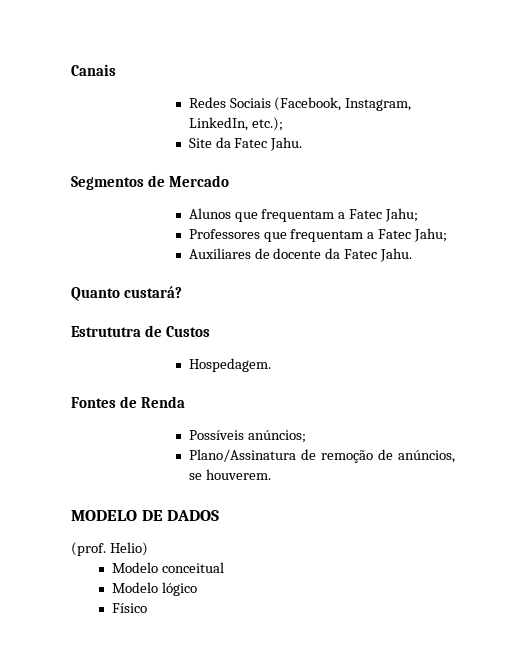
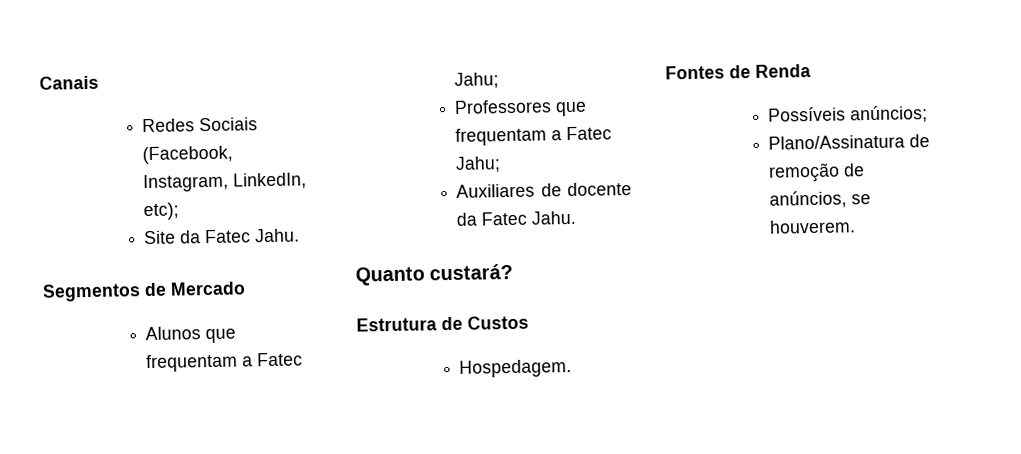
- Redes Sociais (Facebook, Instagram, LinkedIn, etc.);
+ Redes Sociais (Facebook, Instagram, LinkedIn, etc);
- Estrututra de Custos
+ Estrutura de Custos
- MODELO DE DADOS
- (prof. Helio)
- Modelo conceitual
- Modelo lógico
- Físico

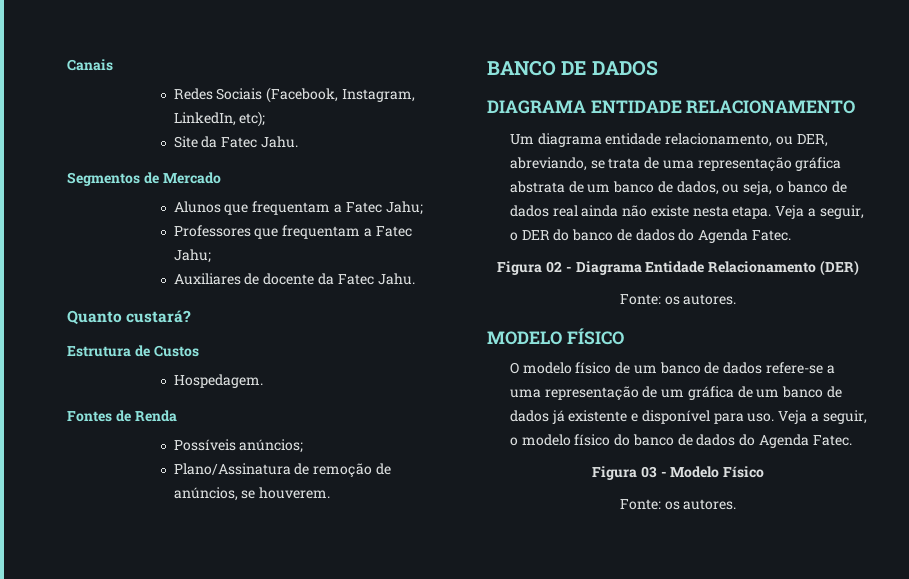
+ BANCO DE DADOS
+ DIAGRAMA ENTIDADE RELACIONAMENTO
+ Um diagrama entidade relacionamento, ou DER, abreviando, se trata de uma representação gráfica abstrata de um banco de dados, ou seja, o banco de dados real ainda não existe nesta etapa. Veja a seguir, o DER do banco de dados do Agenda Fatec.
+ Figura 02 - Diagrama Entidade Relacionamento (DER)
+ Fonte: os autores.
+ MODELO FÍSICO
+ O modelo físico de um banco de dados refere-se a uma representação de um gráfica de um banco de dados já existente e disponível para uso. Veja a seguir, o modelo físico do banco de dados do Agenda Fatec.
+ Figura 03 - Modelo Físico
+ Fonte: os autores.

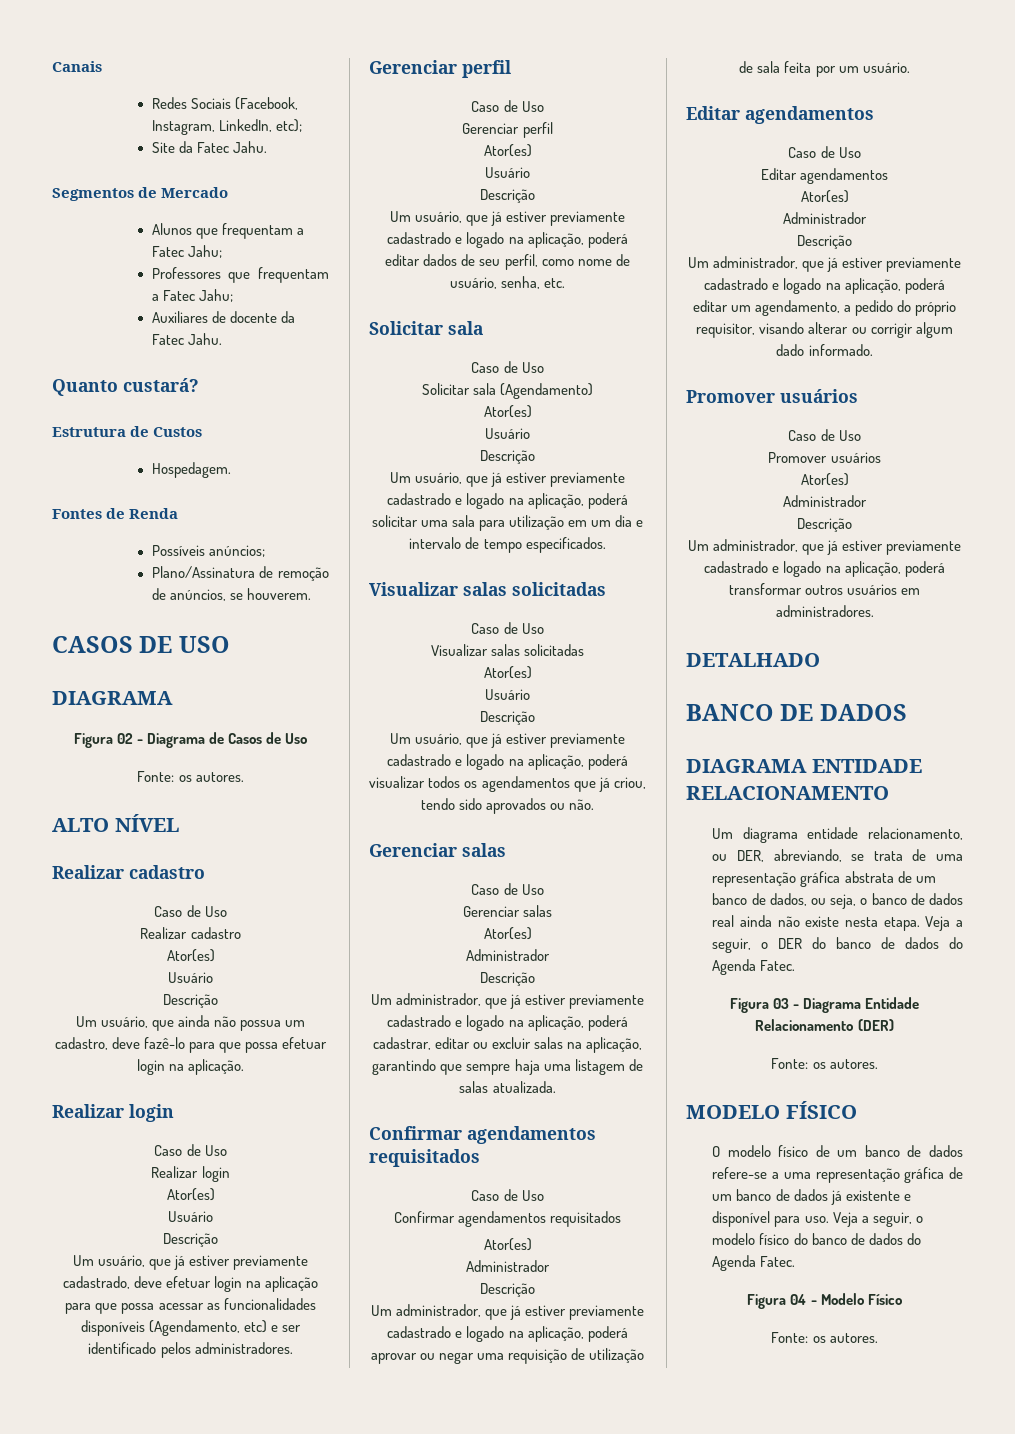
+ CASOS DE USO
+ DIAGRAMA
+ Figura 02 - Diagrama de Casos de Uso
+ Fonte: os autores.
+ ALTO NÍVEL
+ Realizar cadastro
+ Caso de Uso
+ Realizar cadastro
+ Ator(es)
+ Usuário
+ Descrição
+ Um usuário, que ainda não possua um cadastro, deve fazê-lo para que possa efetuar login na aplicação.
+ Realizar login
+ Caso de Uso
+ Realizar login
+ Ator(es)
+ Usuário
+ Descrição
+ Um usuário, que já estiver previamente cadastrado, deve efetuar login na aplicação para que possa acessar as funcionalidades disponíveis (Agendamento, etc) e ser identificado pelos administradores.
+ Gerenciar perfil
+ Caso de Uso
+ Gerenciar perfil
+ Ator(es)
+ Usuário
+ Descrição
+ Um usuário, que já estiver previamente cadastrado e logado na aplicação, poderá editar dados de seu perfil, como nome de usuário, senha, etc.
+ Solicitar sala
+ Caso de Uso
+ Solicitar sala (Agendamento)
+ Ator(es)
+ Usuário
+ Descrição
+ Um usuário, que já estiver previamente cadastrado e logado na aplicação, poderá solicitar uma sala para utilização em um dia e intervalo de tempo especificados.
+ Visualizar salas solicitadas
+ Caso de Uso
+ Visualizar salas solicitadas
+ Ator(es)
+ Usuário
+ Descrição
+ Um usuário, que já estiver previamente cadastrado e logado na aplicação, poderá visualizar todos os agendamentos que já criou, tendo sido aprovados ou não.
+ Gerenciar salas
+ Caso de Uso
+ Gerenciar salas
+ Ator(es)
+ Administrador
+ Descrição
+ Um administrador, que já estiver previamente cadastrado e logado na aplicação, poderá cadastrar, editar ou excluir salas na aplicação, garantindo que sempre haja uma listagem de salas atualizada.
+ Confirmar agendamentos requisitados
+ Caso de Uso
+ Confirmar agendamentos requisitados
+ Ator(es)
+ Administrador
+ Descrição
+ Um administrador, que já estiver previamente cadastrado e logado na aplicação, poderá aprovar ou negar uma requisição de utilização de sala feita por um usuário.
+ Editar agendamentos
+ Caso de Uso
+ Editar agendamentos
+ Ator(es)
+ Administrador
+ Descrição
+ Um administrador, que já estiver previamente cadastrado e logado na aplicação, poderá editar um agendamento, a pedido do próprio requisitor, visando alterar ou corrigir algum dado informado.
+ Promover usuários
+ Caso de Uso
+ Promover usuários
+ Ator(es)
+ Administrador
+ Descrição
+ Um administrador, que já estiver previamente cadastrado e logado na aplicação, poderá transformar outros usuários em administradores.
+ DETALHADO
- Figura 02 - Diagrama Entidade Relacionamento (DER)
+ Figura 03 - Diagrama Entidade Relacionamento (DER)
- O modelo físico de um banco de dados refere-se a uma representação de um gráfica de um banco de dados já existente e disponível para uso.
+ O modelo físico de um banco de dados refere-se a uma representação gráfica de um banco de dados já existente e disponível para uso.
- Figura 03 - Modelo Físico
+ Figura 04 - Modelo Físico

